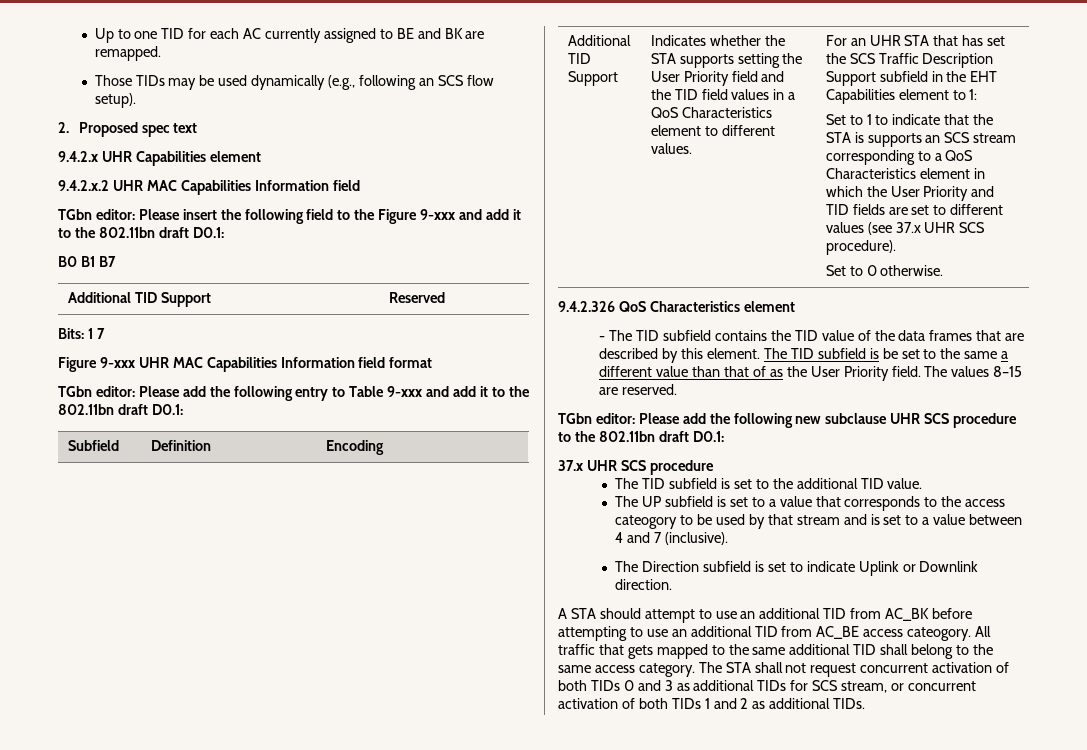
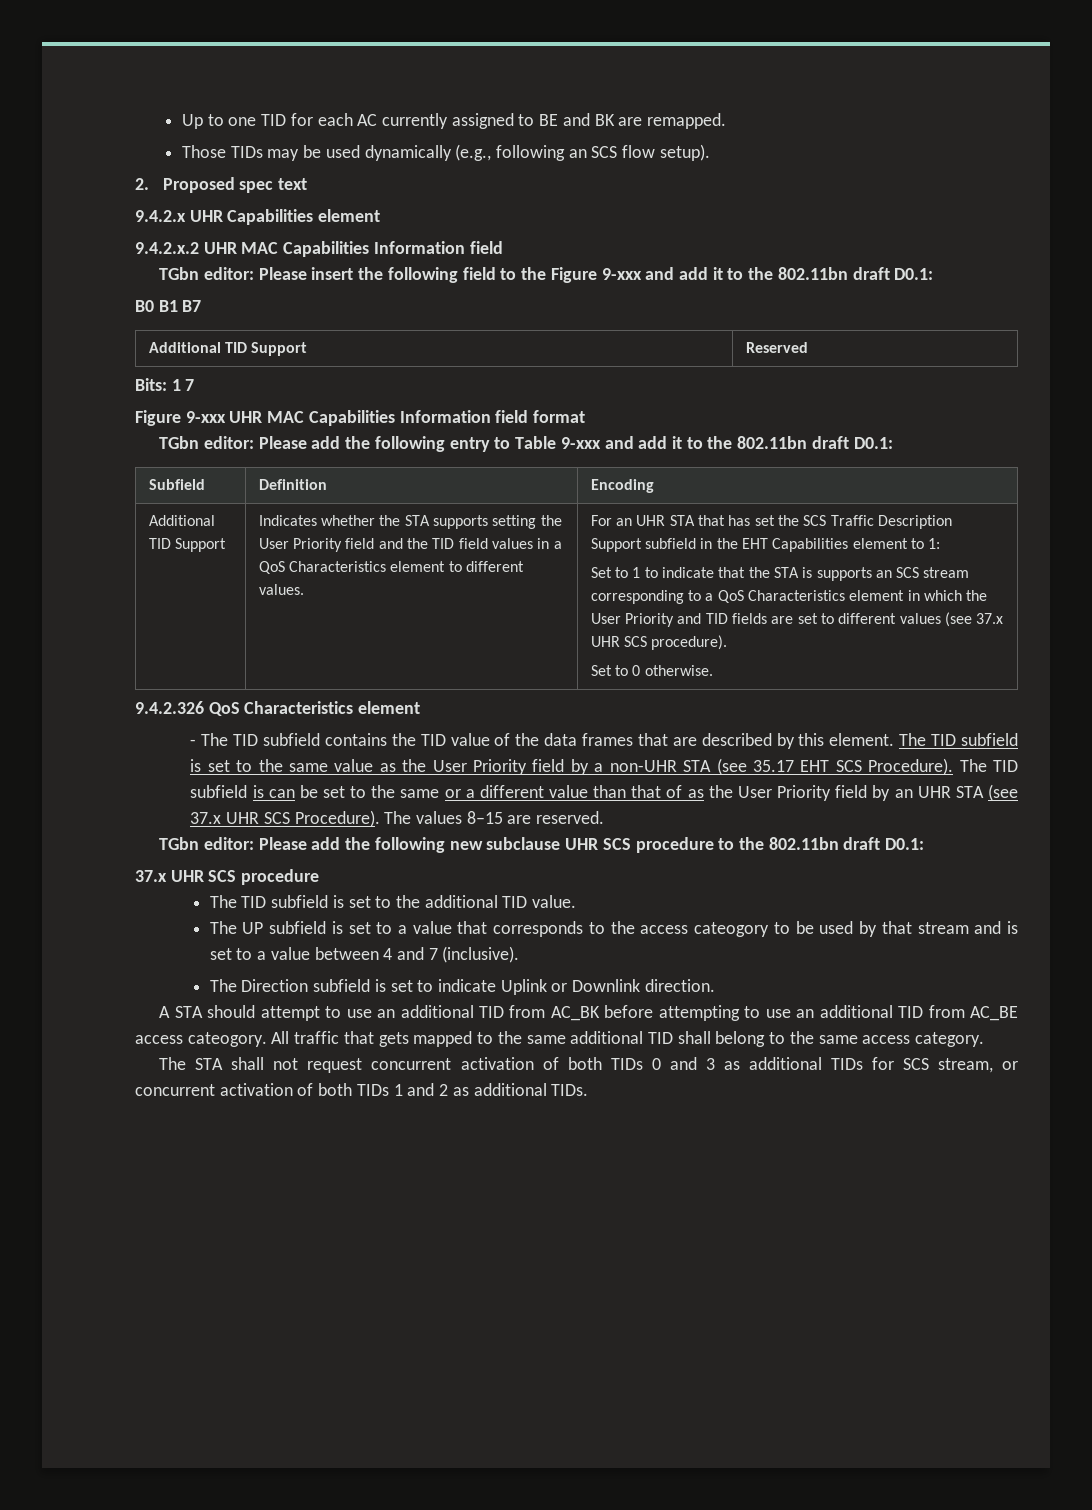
- The TID subfield is be set to the same a different value than that of as the User Priority field.
+ The TID subfield is set to the same value as the User Priority field by a non-UHR STA (see 35.17 EHT SCS Procedure). The TID subfield is can be set to the same or a different value than that of as the User Priority field by an UHR STA (see 37.x UHR SCS Procedure).
- All traffic that gets mapped to the same additional TID shall belong to the same access category. The STA shall not request concurrent activation of both TIDs 0 and 3 as additional TIDs for SCS stream, or concurrent activation of both TIDs 1 and 2 as additional TIDs.
+ All traffic that gets mapped to the same additional TID shall belong to the same access category.
+ The STA shall not request concurrent activation of both TIDs 0 and 3 as additional TIDs for SCS stream, or concurrent activation of both TIDs 1 and 2 as additional TIDs.

